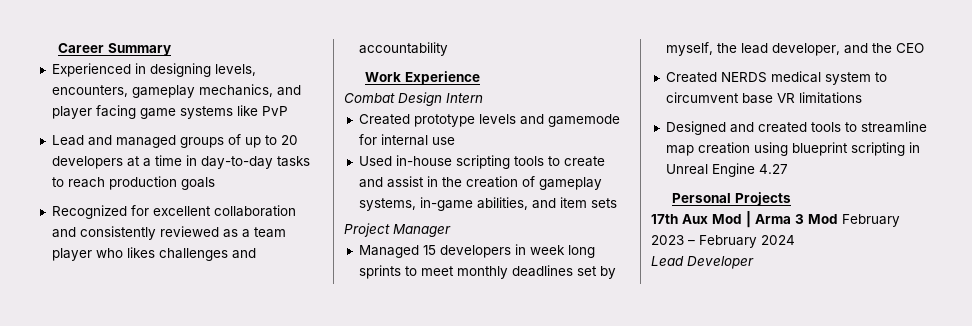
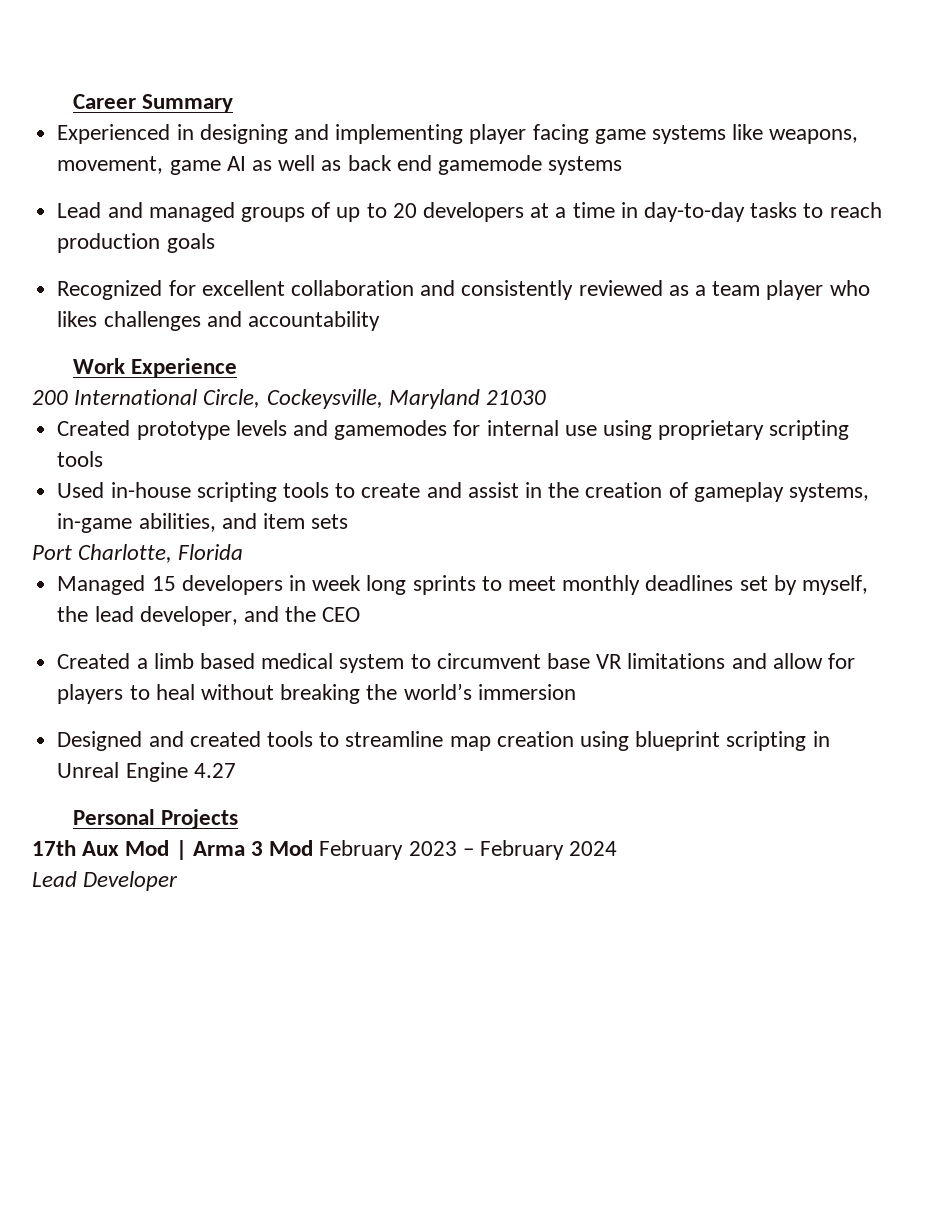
- Experienced in designing levels, encounters, gameplay mechanics, and player facing game systems like PvP
+ Experienced in designing and implementing player facing game systems like weapons, movement, game AI as well as back end gamemode systems
- Combat Design Intern
+ 200 International Circle, Cockeysville, Maryland 21030
- Created prototype levels and gamemode for internal use
+ Created prototype levels and gamemodes for internal use using proprietary scripting tools
- Project Manager
+ Port Charlotte, Florida
- Created NERDS medical system to circumvent base VR limitations
+ Created a limb based medical system to circumvent base VR limitations and allow for players to heal without breaking the world’s immersion

